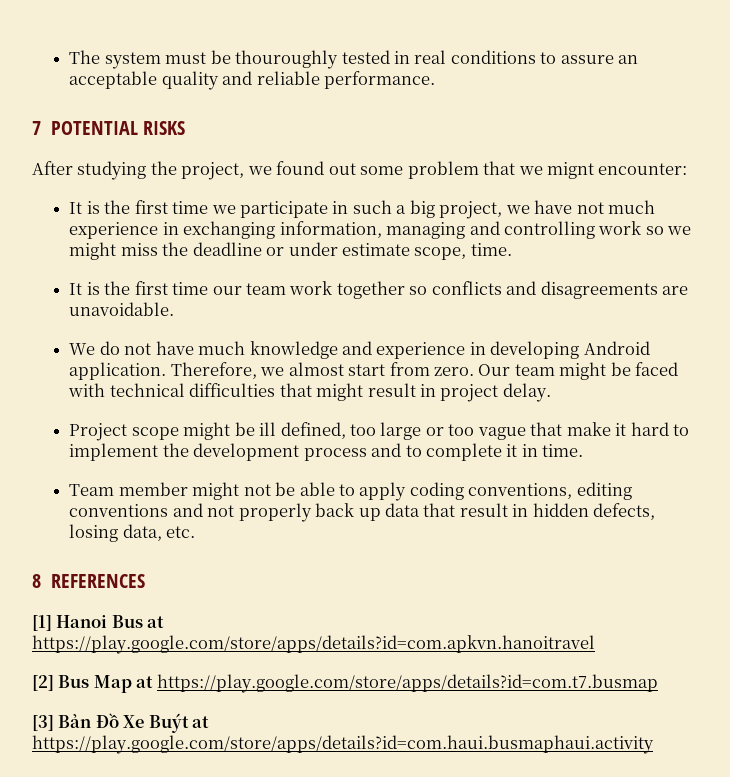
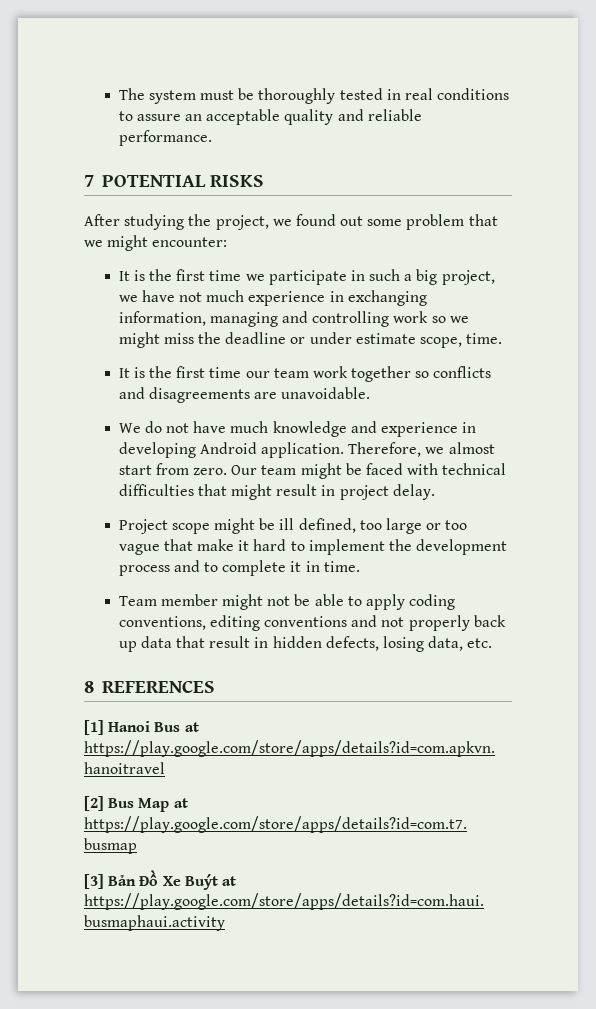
- The system must be thouroughly tested in real conditions to assure an acceptable quality and reliable performance.
+ The system must be thoroughly tested in real conditions to assure an acceptable quality and reliable performance.
- After studying the project, we found out some problem that we mignt encounter:
+ After studying the project, we found out some problem that we might encounter:

